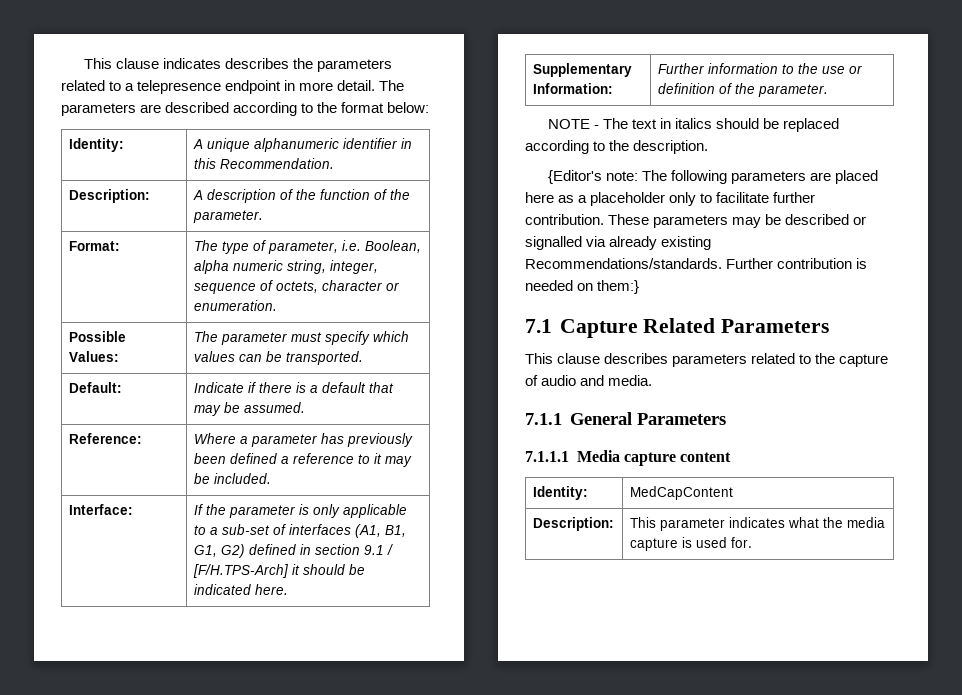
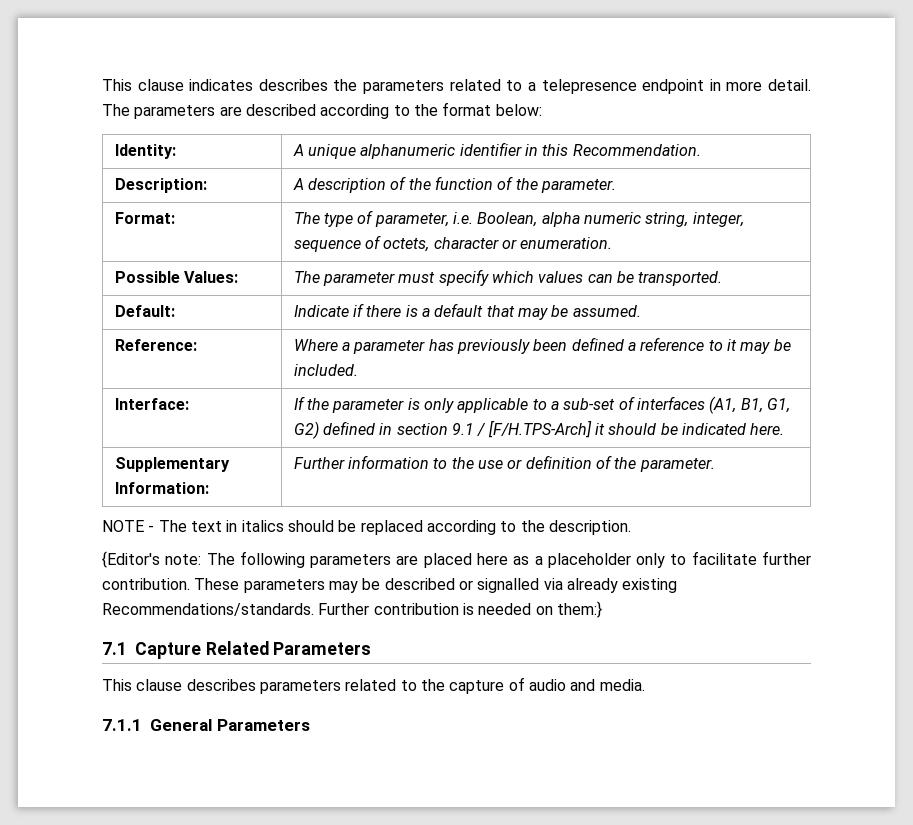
- 7.1.1.1 Media capture content
- Identity: | MedCapContent
- Description: | This parameter indicates what the media capture is used for.

